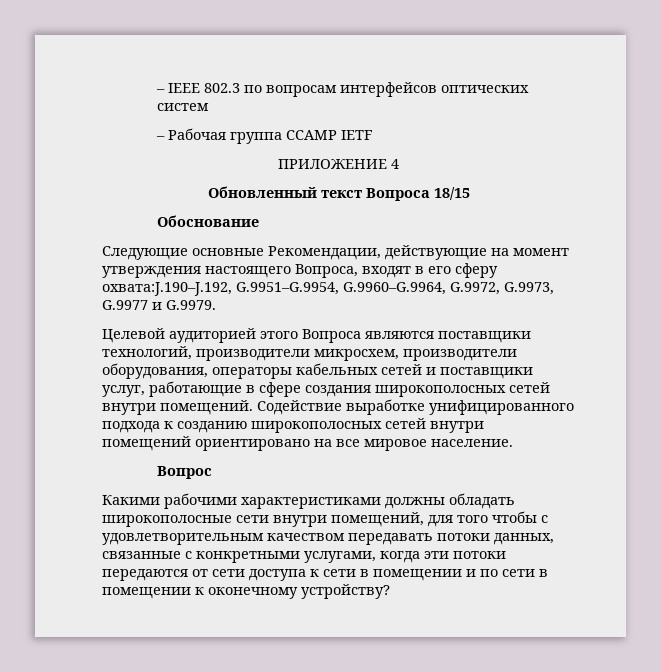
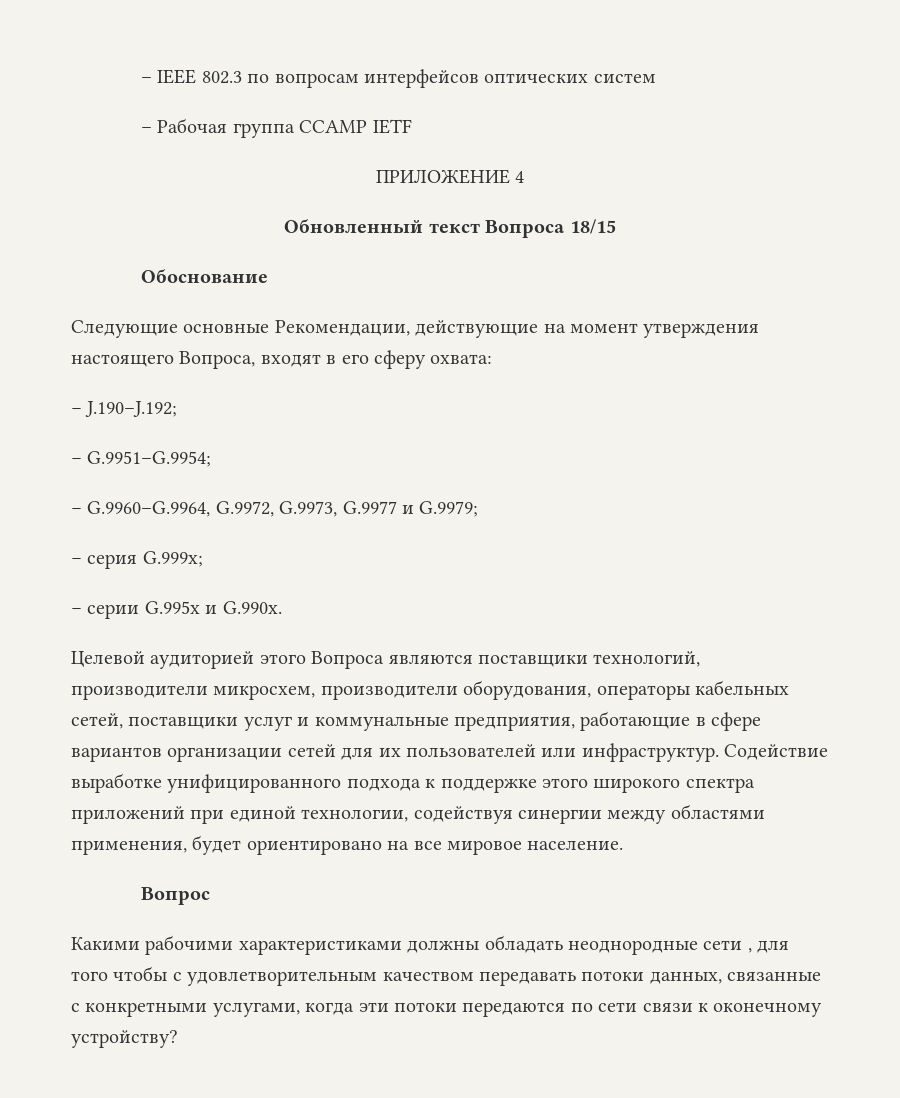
- Следующие основные Рекомендации, действующие на момент утверждения настоящего Вопроса, входят в его сферу охвата:J.190–J.192, G.9951–G.9954, G.9960–G.9964, G.9972, G.9973, G.9977 и G.9979.
+ Следующие основные Рекомендации, действующие на момент утверждения настоящего Вопроса, входят в его сферу охвата:
+ − J.190–J.192;
+ − G.9951–G.9954;
+ − G.9960–G.9964, G.9972, G.9973, G.9977 и G.9979;
+ − серия G.999x;
+ − серии G.995x и G.990x.
- Целевой аудиторией этого Вопроса являются поставщики технологий, производители микросхем, производители оборудования, операторы кабельных сетей и поставщики услуг, работающие в сфере создания широкополосных сетей внутри помещений.
+ Целевой аудиторией этого Вопроса являются поставщики технологий, производители микросхем, производители оборудования, операторы кабельных сетей, поставщики услуг и коммунальные предприятия, работающие в сфере вариантов организации сетей для их пользователей или инфраструктур.
- Содействие выработке унифицированного подхода к созданию широкополосных сетей внутри помещений ориентировано на все мировое население.
+ Содействие выработке унифицированного подхода к поддержке этого широкого спектра приложений при единой технологии, содействуя синергии между областями применения, будет ориентировано на все мировое население.
- Какими рабочими характеристиками должны обладать широкополосные сети внутри помещений, для того чтобы с удовлетворительным качеством передавать потоки данных, связанные с конкретными услугами, когда эти потоки передаются от сети доступа к сети в помещении и по сети в помещении к оконечному устройству?
+ Какими рабочими характеристиками должны обладать неоднородные сети , для того чтобы с удовлетворительным качеством передавать потоки данных, связанные с конкретными услугами, когда эти потоки передаются по сети связи к оконечному устройству?

